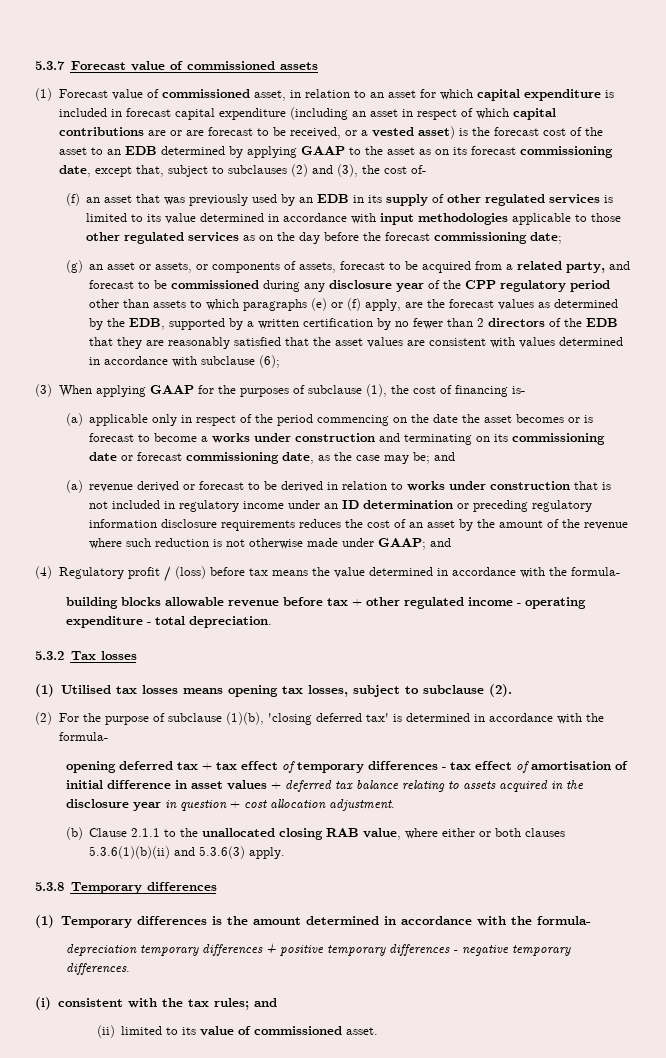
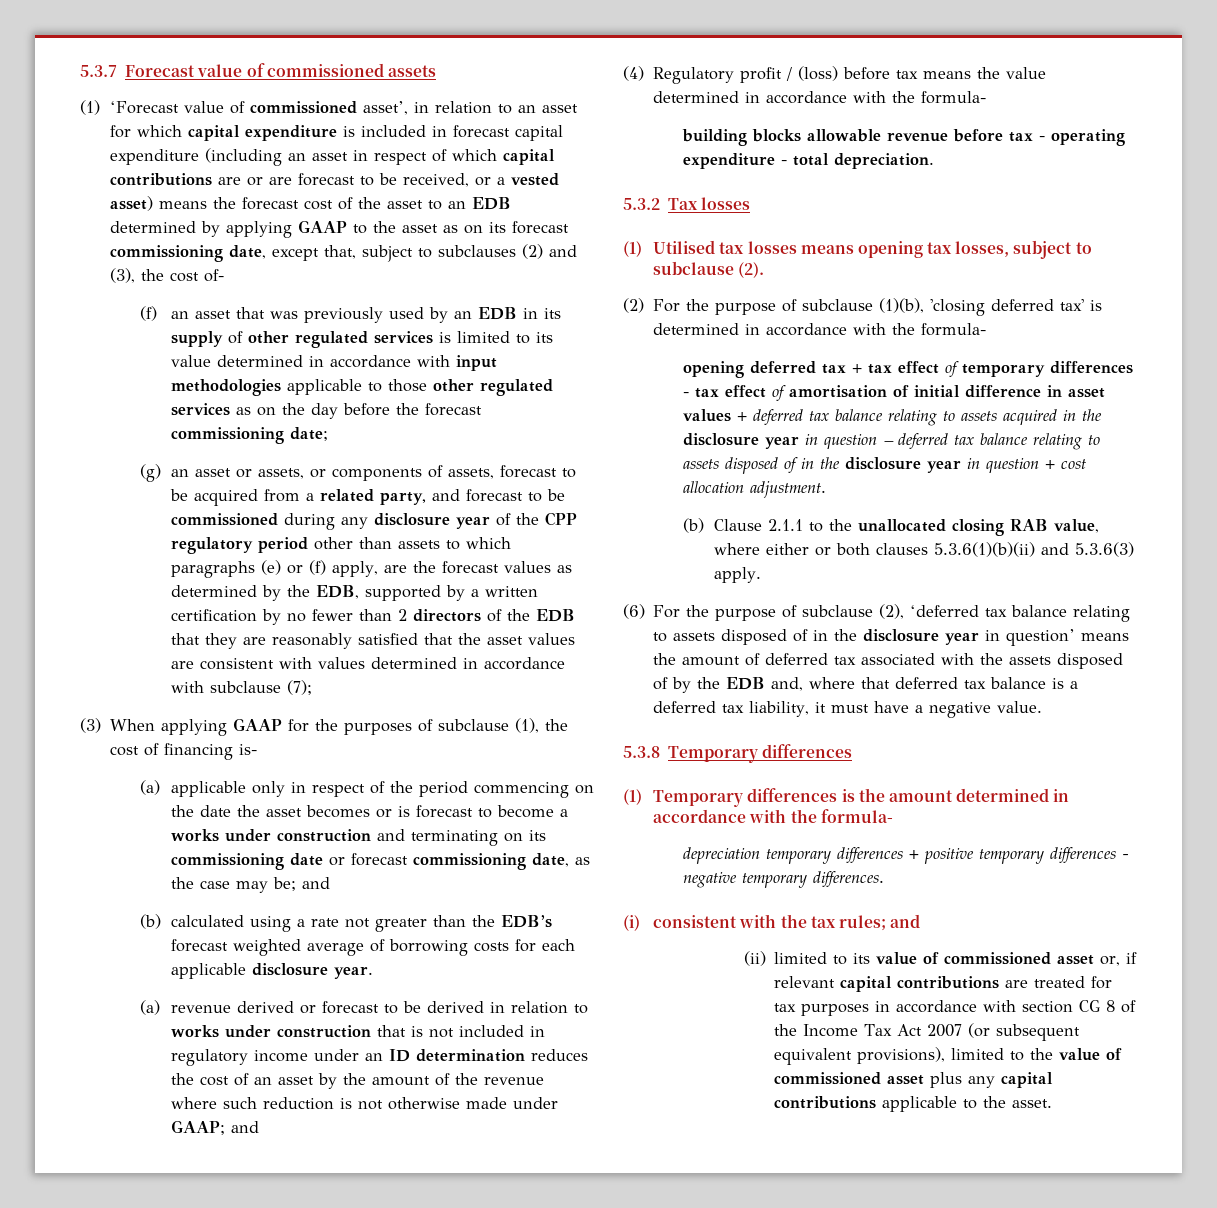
- (1) Forecast value of commissioned asset, in relation to an asset for which capital expenditure is included in forecast capital expenditure (including an asset in respect of which capital contributions are or are forecast to be received, or a vested asset) is the forecast cost of the asset to an EDB determined by applying GAAP to the asset as on its forecast commissioning date, except that, subject to subclauses (2) and (3), the cost of-
+ (1) ‘Forecast value of commissioned asset’, in relation to an asset for which capital expenditure is included in forecast capital expenditure (including an asset in respect of which capital contributions are or are forecast to be received, or a vested asset) means the forecast cost of the asset to an EDB determined by applying GAAP to the asset as on its forecast commissioning date, except that, subject to subclauses (2) and (3), the cost of-
- (g) an asset or assets, or components of assets, forecast to be acquired from a related party, and forecast to be commissioned during any disclosure year of the CPP regulatory period other than assets to which paragraphs (e) or (f) apply, are the forecast values as determined by the EDB, supported by a written certification by no fewer than 2 directors of the EDB that they are reasonably satisfied that the asset values are consistent with values determined in accordance with subclause (6);
+ (g) an asset or assets, or components of assets, forecast to be acquired from a related party, and forecast to be commissioned during any disclosure year of the CPP regulatory period other than assets to which paragraphs (e) or (f) apply, are the forecast values as determined by the EDB, supported by a written certification by no fewer than 2 directors of the EDB that they are reasonably satisfied that the asset values are consistent with values determined in accordance with subclause (7);
+ (b) calculated using a rate not greater than the EDB’s forecast weighted average of borrowing costs for each applicable disclosure year.
- (a) revenue derived or forecast to be derived in relation to works under construction that is not included in regulatory income under an ID determination or preceding regulatory information disclosure requirements reduces the cost of an asset by the amount of the revenue where such reduction is not otherwise made under GAAP; and
+ (a) revenue derived or forecast to be derived in relation to works under construction that is not included in regulatory income under an ID determination reduces the cost of an asset by the amount of the revenue where such reduction is not otherwise made under GAAP; and
- building blocks allowable revenue before tax + other regulated income - operating expenditure - total depreciation.
+ building blocks allowable revenue before tax - operating expenditure - total depreciation.
- opening deferred tax + tax effect of temporary differences - tax effect of amortisation of initial difference in asset values + deferred tax balance relating to assets acquired in the disclosure year in question + cost allocation adjustment.
+ opening deferred tax + tax effect of temporary differences - tax effect of amortisation of initial difference in asset values + deferred tax balance relating to assets acquired in the disclosure year in question – deferred tax balance relating to assets disposed of in the disclosure year in question + cost allocation adjustment.
+ (6) For the purpose of subclause (2), ‘deferred tax balance relating to assets disposed of in the disclosure year in question’ means the amount of deferred tax associated with the assets disposed of by the EDB and, where that deferred tax balance is a deferred tax liability, it must have a negative value.
- (ii) limited to its value of commissioned asset.
+ (ii) limited to its value of commissioned asset or, if relevant capital contributions are treated for tax purposes in accordance with section CG 8 of the Income Tax Act 2007 (or subsequent equivalent provisions), limited to the value of commissioned asset plus any capital contributions applicable to the asset.

